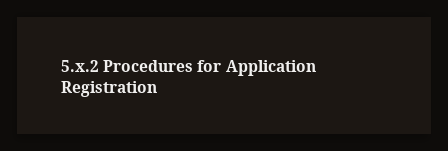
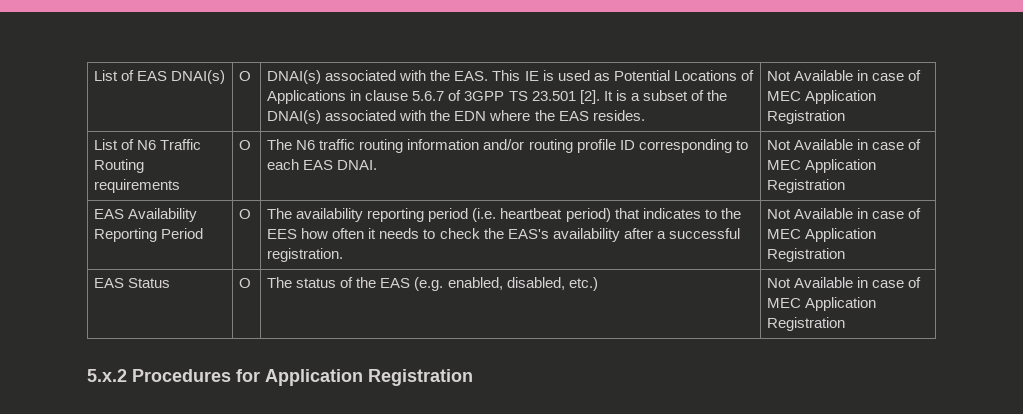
+ List of EAS DNAI(s) | O | DNAI(s) associated with the EAS. This IE is used as Potential Locations of Applications in clause 5.6.7 of 3GPP TS 23.501 [2]. It is a subset of the DNAI(s) associated with the EDN where the EAS resides. | Not Available in case of MEC Application Registration
+ List of N6 Traffic Routing requirements | O | The N6 traffic routing information and/or routing profile ID corresponding to each EAS DNAI. | Not Available in case of MEC Application Registration
+ EAS Availability Reporting Period | O | The availability reporting period (i.e. heartbeat period) that indicates to the EES how often it needs to check the EAS's availability after a successful registration. | Not Available in case of MEC Application Registration
+ EAS Status | O | The status of the EAS (e.g. enabled, disabled, etc.) | Not Available in case of MEC Application Registration

